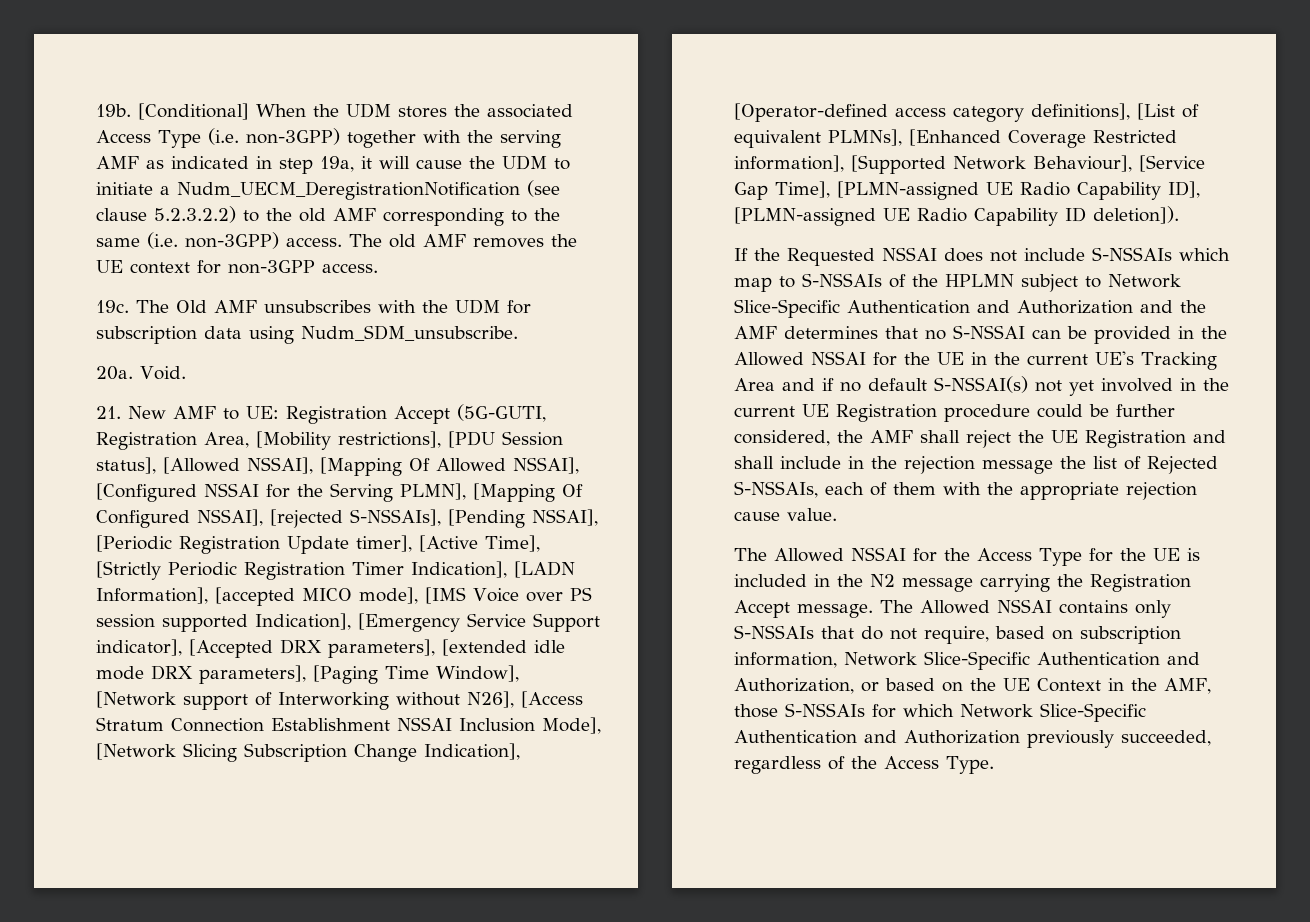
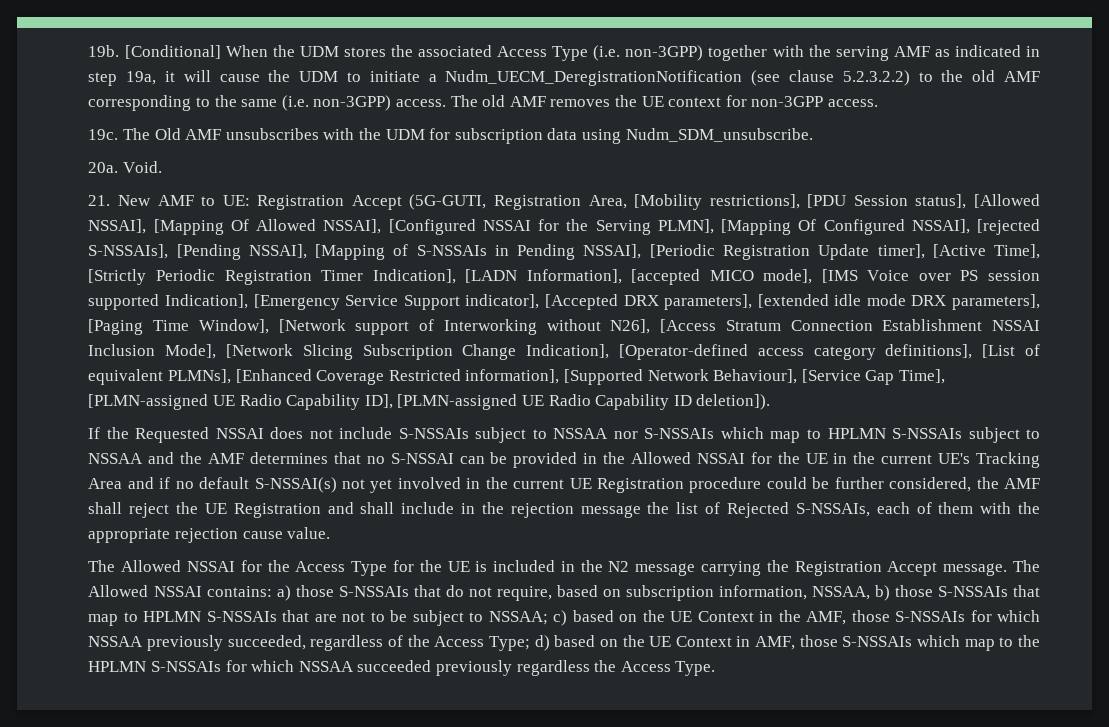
- Registration Accept (5G-GUTI, Registration Area, [Mobility restrictions], [PDU Session status], [Allowed NSSAI], [Mapping Of Allowed NSSAI], [Configured NSSAI for the Serving PLMN], [Mapping Of Configured NSSAI], [rejected S-NSSAIs], [Pending NSSAI], [Periodic Registration Update timer], [Active Time], [Strictly Periodic Registration Timer Indication], [LADN Information], [accepted MICO mode], [IMS Voice over PS session supported Indication], [Emergency Service Support indicator], [Accepted DRX parameters], [extended idle mode DRX parameters], [Paging Time Window], [Network support of Interworking without N26], [Access Stratum Connection Establishment NSSAI Inclusion Mode], [Network Slicing Subscription Change Indication], [Operator-defined access category definitions], [List of equivalent PLMNs], [Enhanced Coverage Restricted information], [Supported Network Behaviour], [Service Gap Time], [PLMN-assigned UE Radio Capability ID], [PLMN-assigned UE Radio Capability ID deletion]).
+ Registration Accept (5G-GUTI, Registration Area, [Mobility restrictions], [PDU Session status], [Allowed NSSAI], [Mapping Of Allowed NSSAI], [Configured NSSAI for the Serving PLMN], [Mapping Of Configured NSSAI], [rejected S-NSSAIs], [Pending NSSAI], [Mapping of S-NSSAIs in Pending NSSAI], [Periodic Registration Update timer], [Active Time], [Strictly Periodic Registration Timer Indication], [LADN Information], [accepted MICO mode], [IMS Voice over PS session supported Indication], [Emergency Service Support indicator], [Accepted DRX parameters], [extended idle mode DRX parameters], [Paging Time Window], [Network support of Interworking without N26], [Access Stratum Connection Establishment NSSAI Inclusion Mode], [Network Slicing Subscription Change Indication], [Operator-defined access category definitions], [List of equivalent PLMNs], [Enhanced Coverage Restricted information], [Supported Network Behaviour], [Service Gap Time], [PLMN-assigned UE Radio Capability ID], [PLMN-assigned UE Radio Capability ID deletion]).
- If the Requested NSSAI does not include S-NSSAIs which map to S-NSSAIs of the HPLMN subject to Network Slice-Specific Authentication and Authorization and the AMF determines that no S-NSSAI can be provided in the Allowed NSSAI for the UE in the current UE's Tracking Area and if no default S-NSSAI(s) not yet involved in the current UE Registration procedure could be further considered, the AMF shall reject the UE Registration and shall include in the rejection message the list of Rejected S-NSSAIs, each of them with the appropriate rejection cause value.
+ If the Requested NSSAI does not include S-NSSAIs subject to NSSAA nor S-NSSAIs which map to HPLMN S-NSSAIs subject to NSSAA and the AMF determines that no S-NSSAI can be provided in the Allowed NSSAI for the UE in the current UE's Tracking Area and if no default S-NSSAI(s) not yet involved in the current UE Registration procedure could be further considered, the AMF shall reject the UE Registration and shall include in the rejection message the list of Rejected S-NSSAIs, each of them with the appropriate rejection cause value.
- The Allowed NSSAI contains only S-NSSAIs that do not require, based on subscription information, Network Slice-Specific Authentication and Authorization, or based on the UE Context in the AMF, those S-NSSAIs for which Network Slice-Specific Authentication and Authorization previously succeeded, regardless of the Access Type.
+ The Allowed NSSAI contains: a) those S-NSSAIs that do not require, based on subscription information, NSSAA, b) those S-NSSAIs that map to HPLMN S-NSSAIs that are not to be subject to NSSAA; c) based on the UE Context in the AMF, those S-NSSAIs for which NSSAA previously succeeded, regardless of the Access Type; d) based on the UE Context in AMF, those S-NSSAIs which map to the HPLMN S-NSSAIs for which NSSAA succeeded previously regardless the Access Type.

